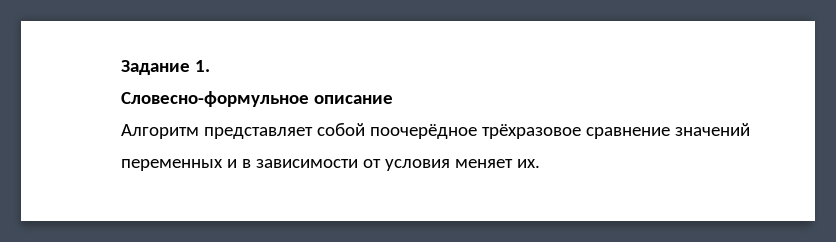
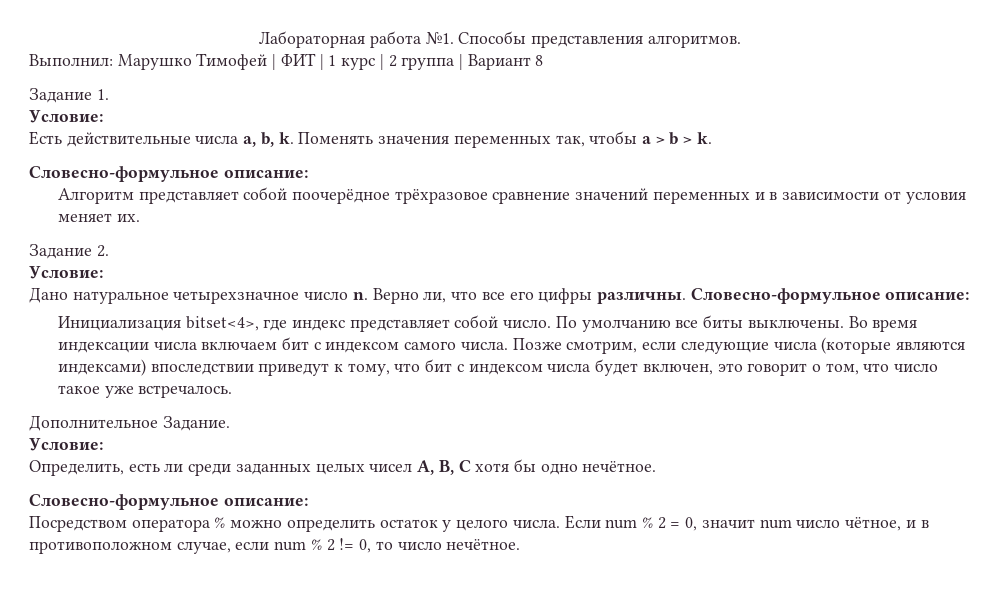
+ Лабораторная работа №1. Способы представления алгоритмов.
+ Выполнил: Марушко Тимофей | ФИТ | 1 курс | 2 группа | Вариант 8
  Задание 1.
- Словесно-формульное описание
+ Условие:
+ Есть действительные числа a, b, k. Поменять значения переменных так, чтобы a > b > k.
+ Словесно-формульное описание:
+ Задание 2.
+ Условие:
+ Дано натуральное четырехзначное число n. Верно ли, что все его цифры различны. Словесно-формульное описание:
+ Инициализация bitset<4>, где индекс представляет собой число. По умолчанию все биты выключены. Во время индексации числа включаем бит с индексом самого числа. Позже смотрим, если следующие числа (которые являются индексами) впоследствии приведут к тому, что бит с индексом числа будет включен, это говорит о том, что число такое уже встречалось.
+ Дополнительное Задание.
+ Условие:
+ Определить, есть ли среди заданных целых чисел A, B, C хотя бы одно нечётное.
+ Словесно-формульное описание:
+ Посредством оператора % можно определить остаток у целого числа. Если num % 2 = 0, значит num число чётное, и в противоположном случае, если num % 2 != 0, то число нечётное.

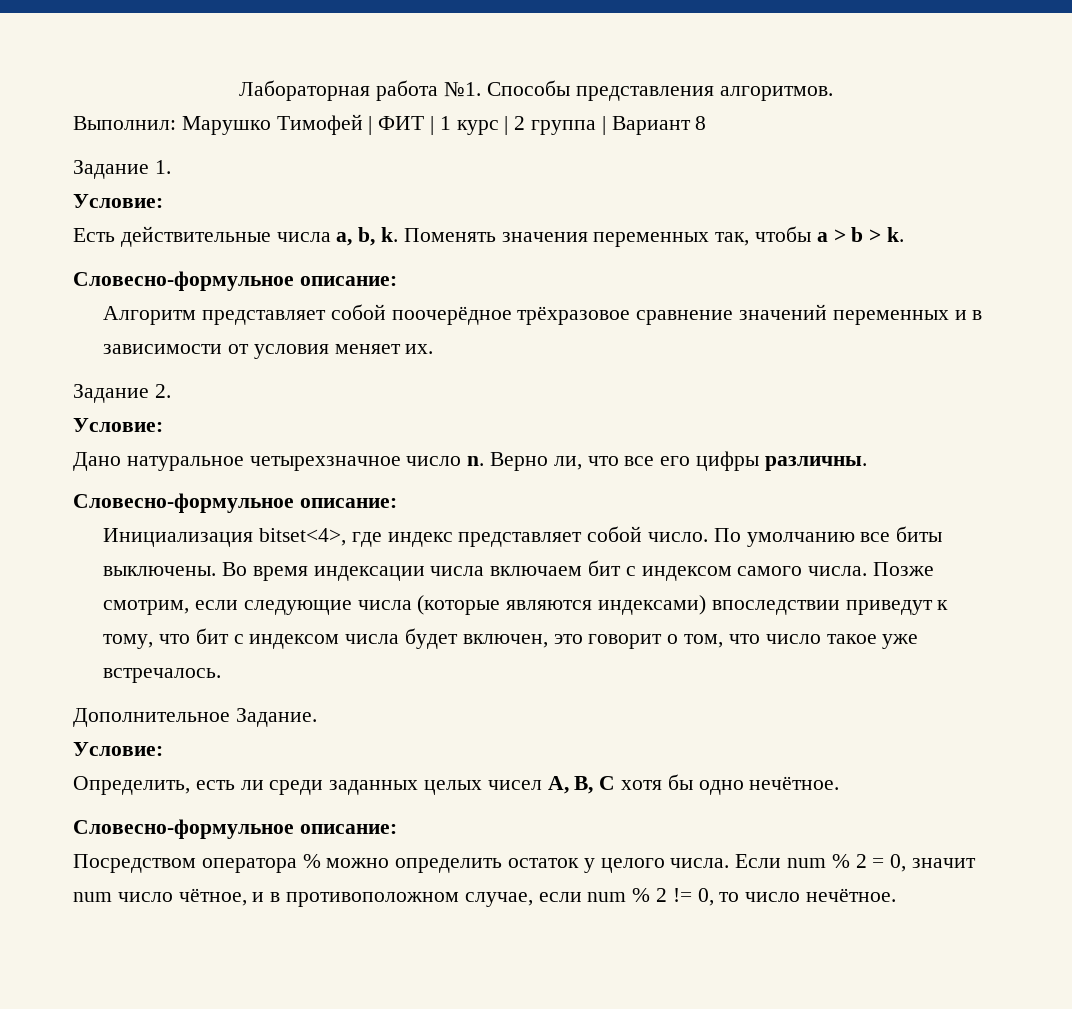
- Верно ли, что все его цифры различны. Словесно-формульное описание:
+ Верно ли, что все его цифры различны.
+ Словесно-формульное описание:

